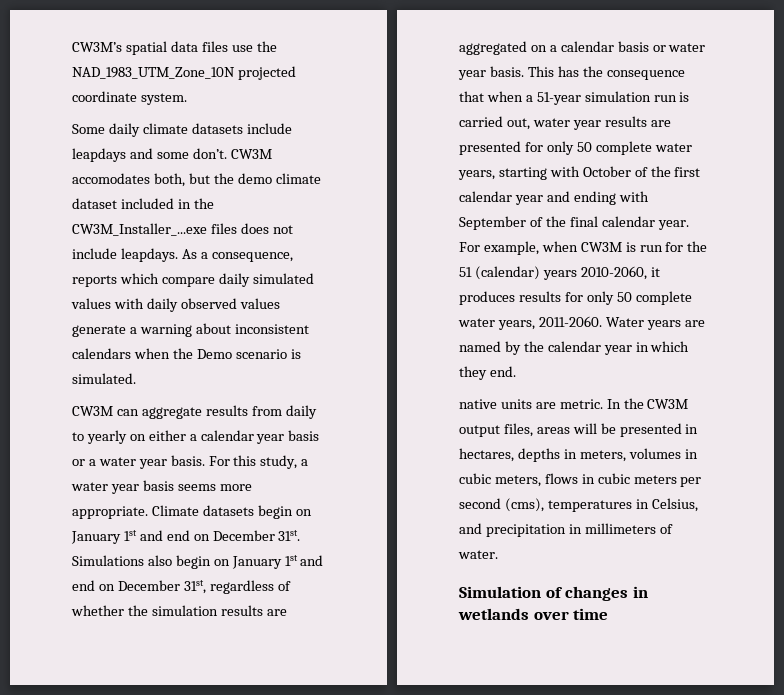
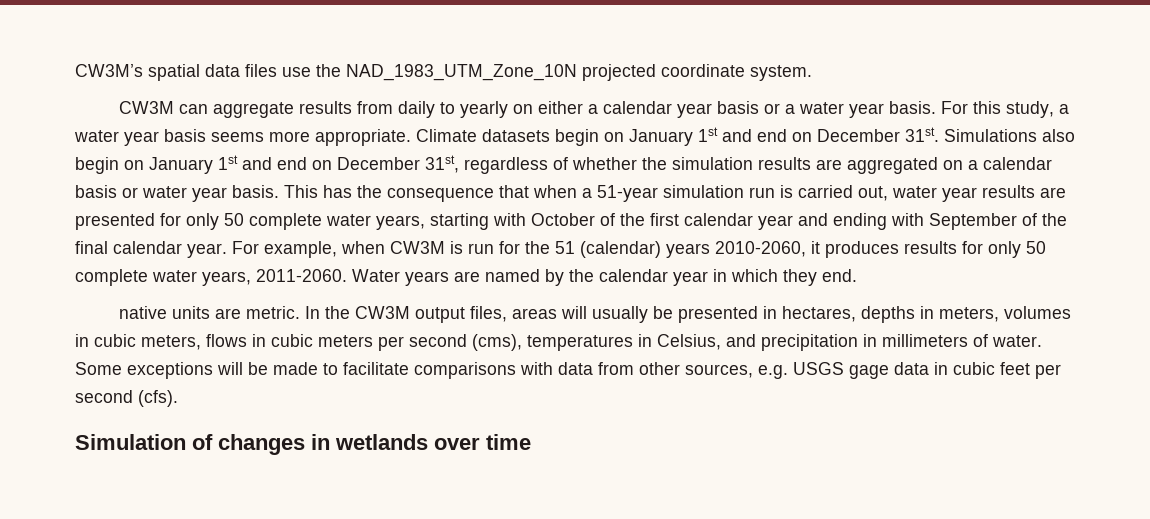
- Some daily climate datasets include leapdays and some don’t. CW3M accomodates both, but the demo climate dataset included in the CW3M_Installer_...exe files does not include leapdays. As a consequence, reports which compare daily simulated values with daily observed values generate a warning about inconsistent calendars when the Demo scenario is simulated.
- In the CW3M output files, areas will be presented in hectares, depths in meters, volumes in cubic meters, flows in cubic meters per second (cms), temperatures in Celsius, and precipitation in millimeters of water.
+ In the CW3M output files, areas will usually be presented in hectares, depths in meters, volumes in cubic meters, flows in cubic meters per second (cms), temperatures in Celsius, and precipitation in millimeters of water. Some exceptions will be made to facilitate comparisons with data from other sources, e.g. USGS gage data in cubic feet per second (cfs).

